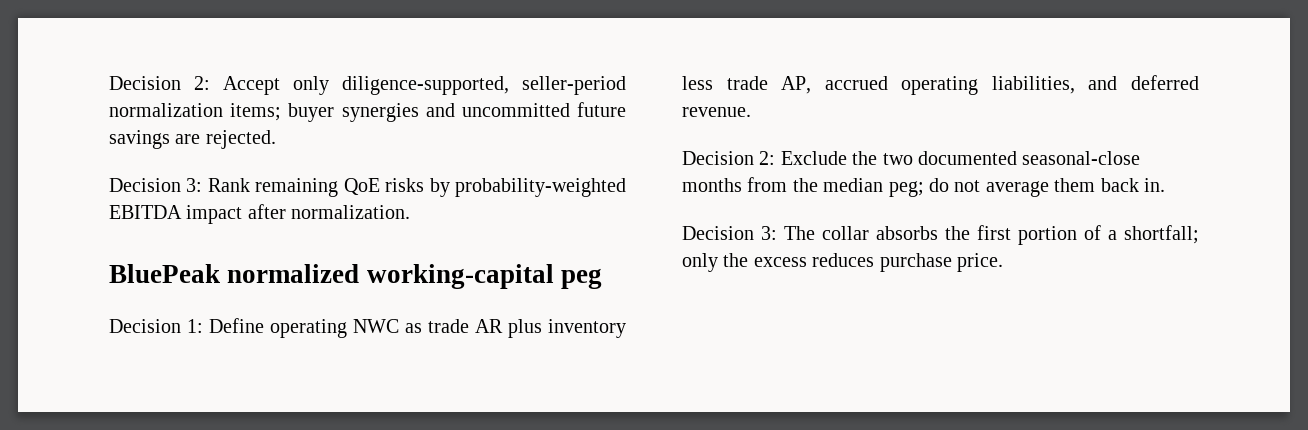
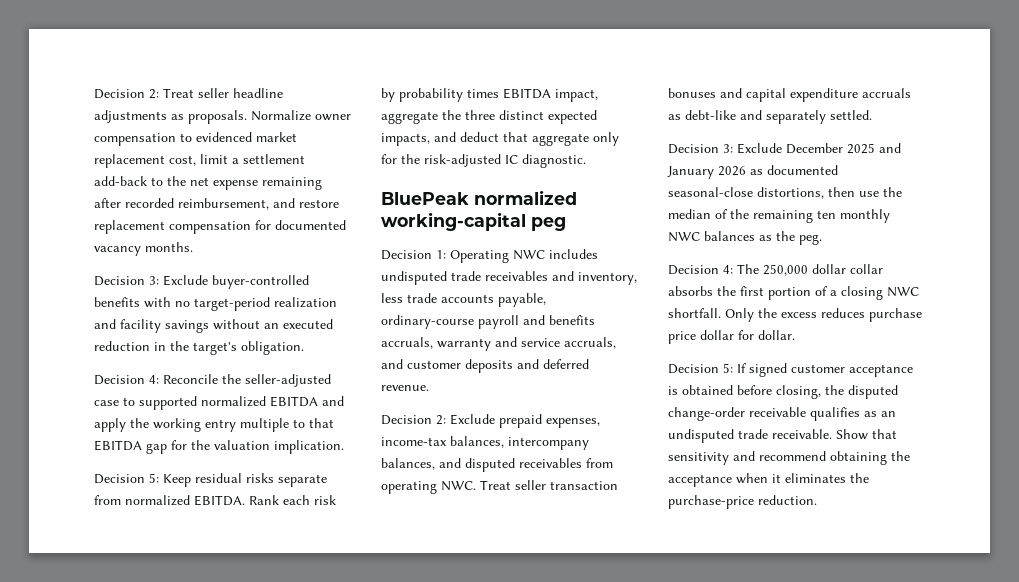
- Decision 2: Accept only diligence-supported, seller-period normalization items; buyer synergies and uncommitted future savings are rejected.
- Decision 3: Rank remaining QoE risks by probability-weighted EBITDA impact after normalization.
+ Decision 2: Treat seller headline adjustments as proposals. Normalize owner compensation to evidenced market replacement cost, limit a settlement add-back to the net expense remaining after recorded reimbursement, and restore replacement compensation for documented vacancy months.
+ Decision 3: Exclude buyer-controlled benefits with no target-period realization and facility savings without an executed reduction in the target's obligation.
+ Decision 4: Reconcile the seller-adjusted case to supported normalized EBITDA and apply the working entry multiple to that EBITDA gap for the valuation implication.
+ Decision 5: Keep residual risks separate from normalized EBITDA. Rank each risk by probability times EBITDA impact, aggregate the three distinct expected impacts, and deduct that aggregate only for the risk-adjusted IC diagnostic.
- Decision 1: Define operating NWC as trade AR plus inventory less trade AP, accrued operating liabilities, and deferred revenue.
+ Decision 1: Operating NWC includes undisputed trade receivables and inventory, less trade accounts payable, ordinary-course payroll and benefits accruals, warranty and service accruals, and customer deposits and deferred revenue.
- Decision 2: Exclude the two documented seasonal-close months from the median peg; do not average them back in.
- Decision 3: The collar absorbs the first portion of a shortfall; only the excess reduces purchase price.
+ Decision 2: Exclude prepaid expenses, income-tax balances, intercompany balances, and disputed receivables from operating NWC. Treat seller transaction bonuses and capital expenditure accruals as debt-like and separately settled.
+ Decision 3: Exclude December 2025 and January 2026 as documented seasonal-close distortions, then use the median of the remaining ten monthly NWC balances as the peg.
+ Decision 4: The 250,000 dollar collar absorbs the first portion of a closing NWC shortfall. Only the excess reduces purchase price dollar for dollar.
+ Decision 5: If signed customer acceptance is obtained before closing, the disputed change-order receivable qualifies as an undisputed trade receivable. Show that sensitivity and recommend obtaining the acceptance when it eliminates the purchase-price reduction.

